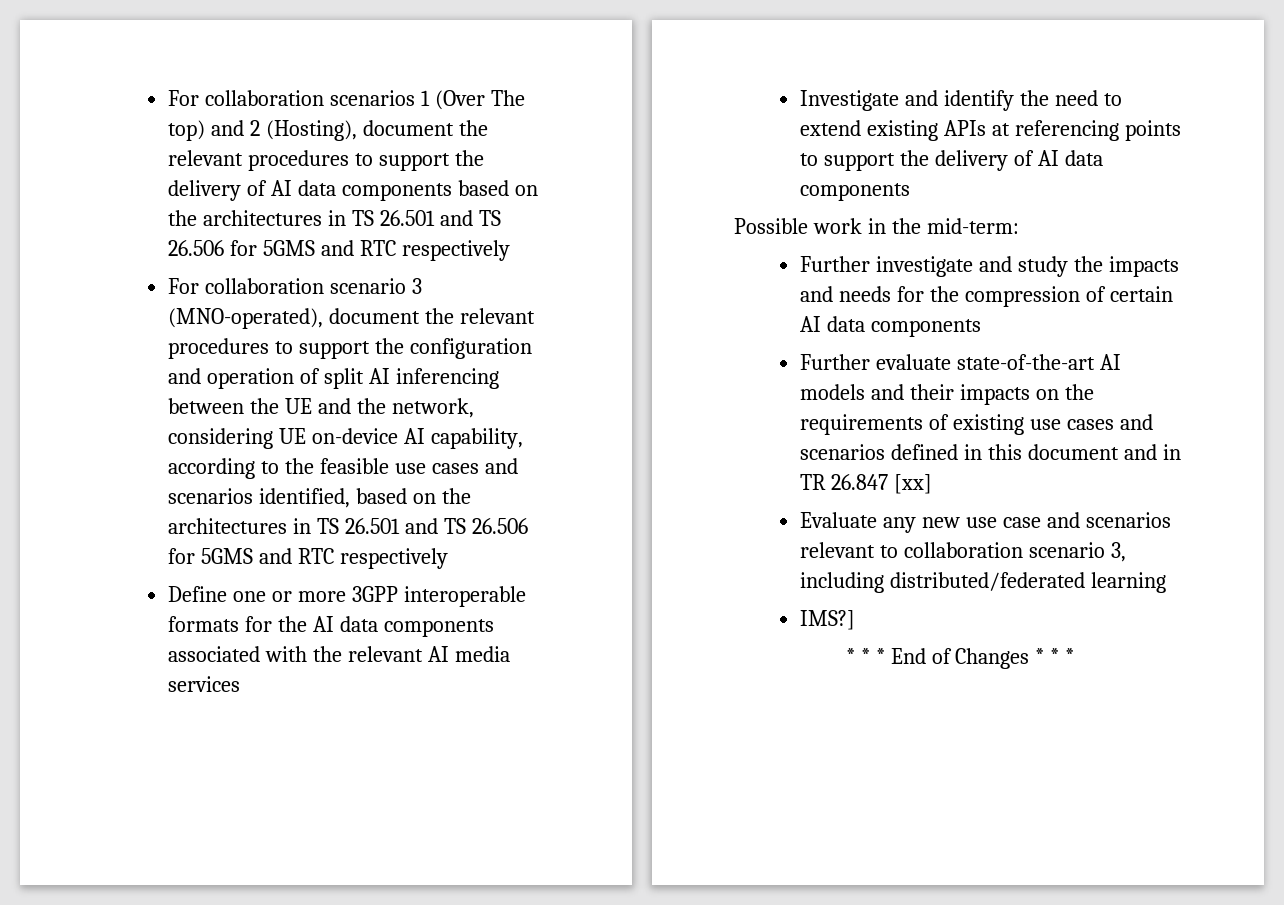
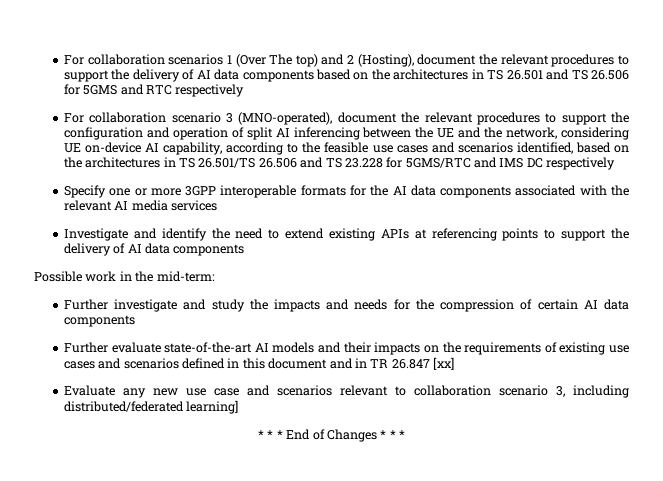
- For collaboration scenario 3 (MNO-operated), document the relevant procedures to support the configuration and operation of split AI inferencing between the UE and the network, considering UE on-device AI capability, according to the feasible use cases and scenarios identified, based on the architectures in TS 26.501 and TS 26.506 for 5GMS and RTC respectively
- Define one or more 3GPP interoperable formats for the AI data components associated with the relevant AI media services
+ For collaboration scenario 3 (MNO-operated), document the relevant procedures to support the configuration and operation of split AI inferencing between the UE and the network, considering UE on-device AI capability, according to the feasible use cases and scenarios identified, based on the architectures in TS 26.501/TS 26.506 and TS 23.228 for 5GMS/RTC and IMS DC respectively
+ Specify one or more 3GPP interoperable formats for the AI data components associated with the relevant AI media services
- Evaluate any new use case and scenarios relevant to collaboration scenario 3, including distributed/federated learning
- IMS?]
+ Evaluate any new use case and scenarios relevant to collaboration scenario 3, including distributed/federated learning]

